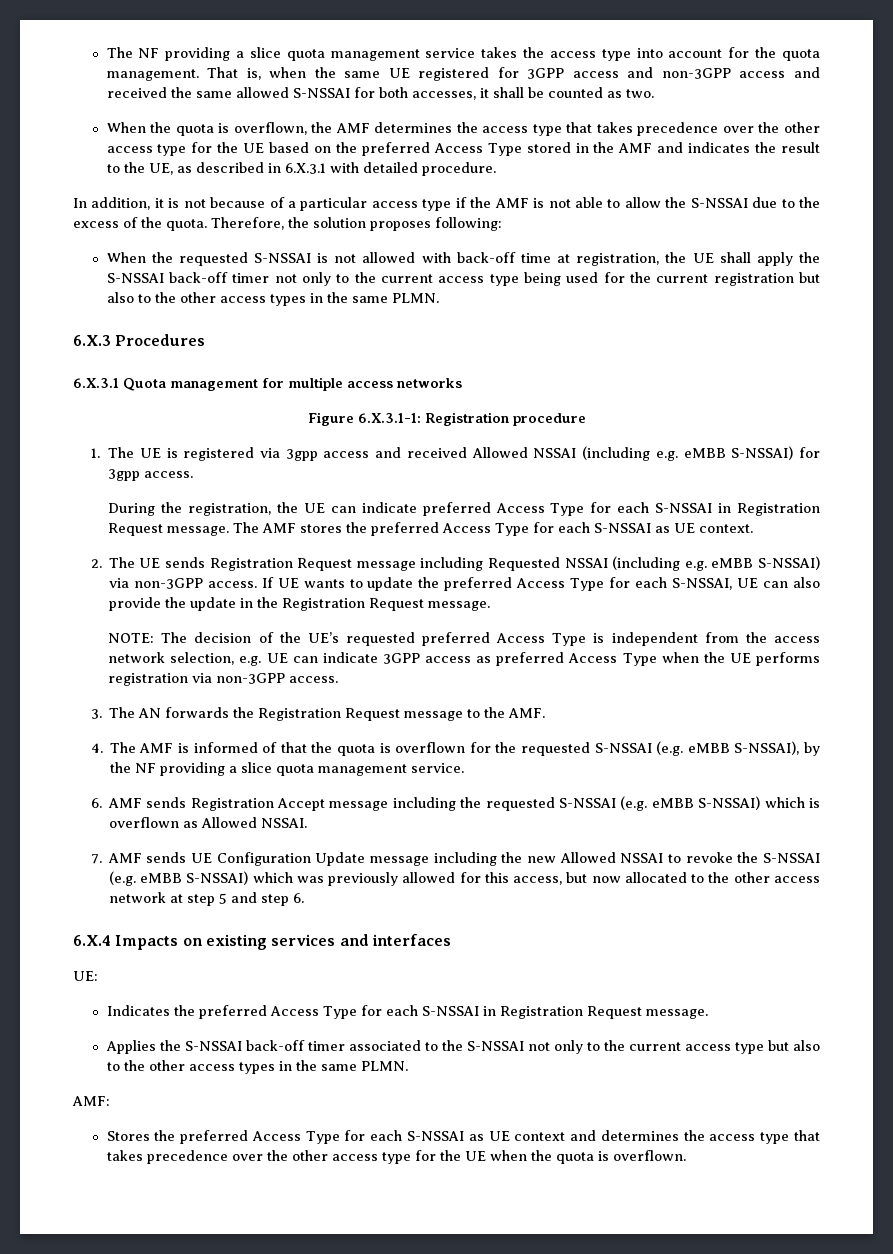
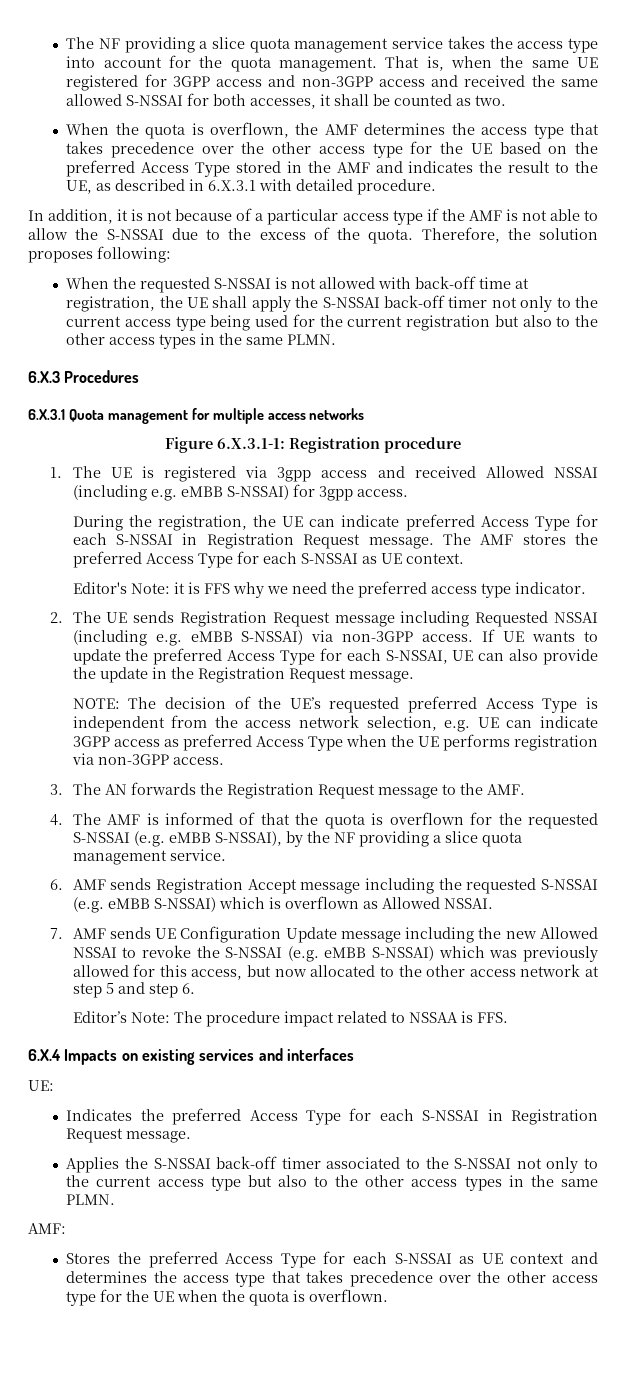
+ Editor's Note: it is FFS why we need the preferred access type indicator.
+ Editor’s Note: The procedure impact related to NSSAA is FFS.

